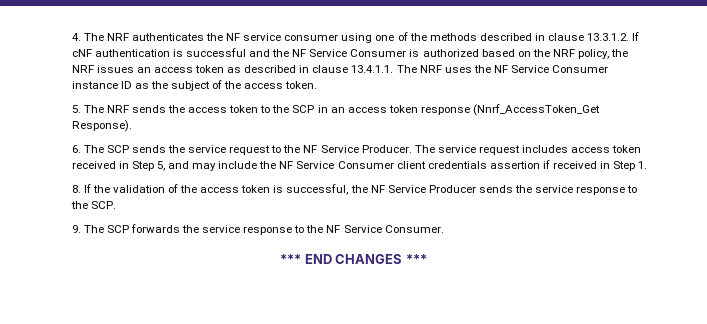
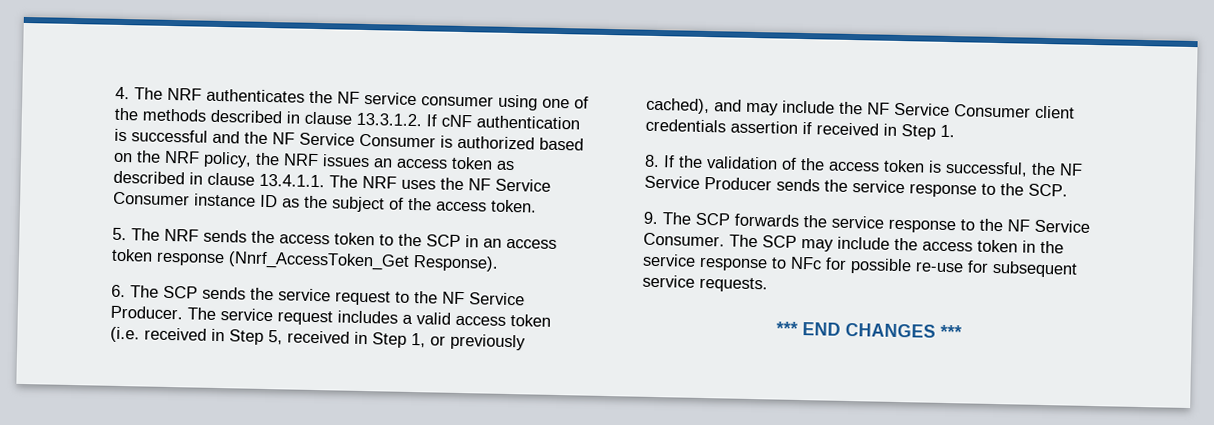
- The service request includes access token received in Step 5, and may include the NF Service Consumer client credentials assertion if received in Step 1.
+ The service request includes a valid access token (i.e. received in Step 5, received in Step 1, or previously cached), and may include the NF Service Consumer client credentials assertion if received in Step 1.
+ The SCP may include the access token in the service response to NFc for possible re-use for subsequent service requests.

